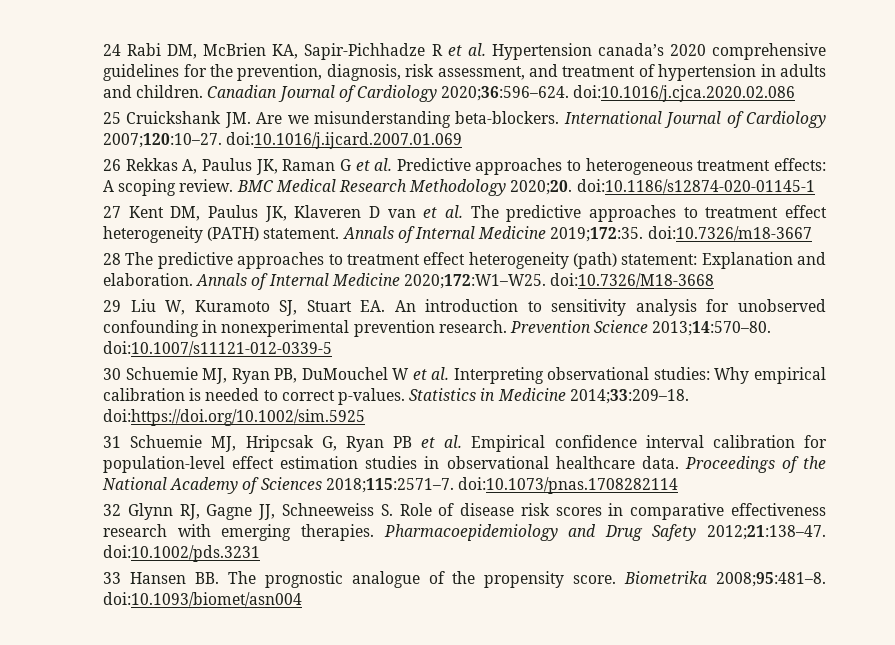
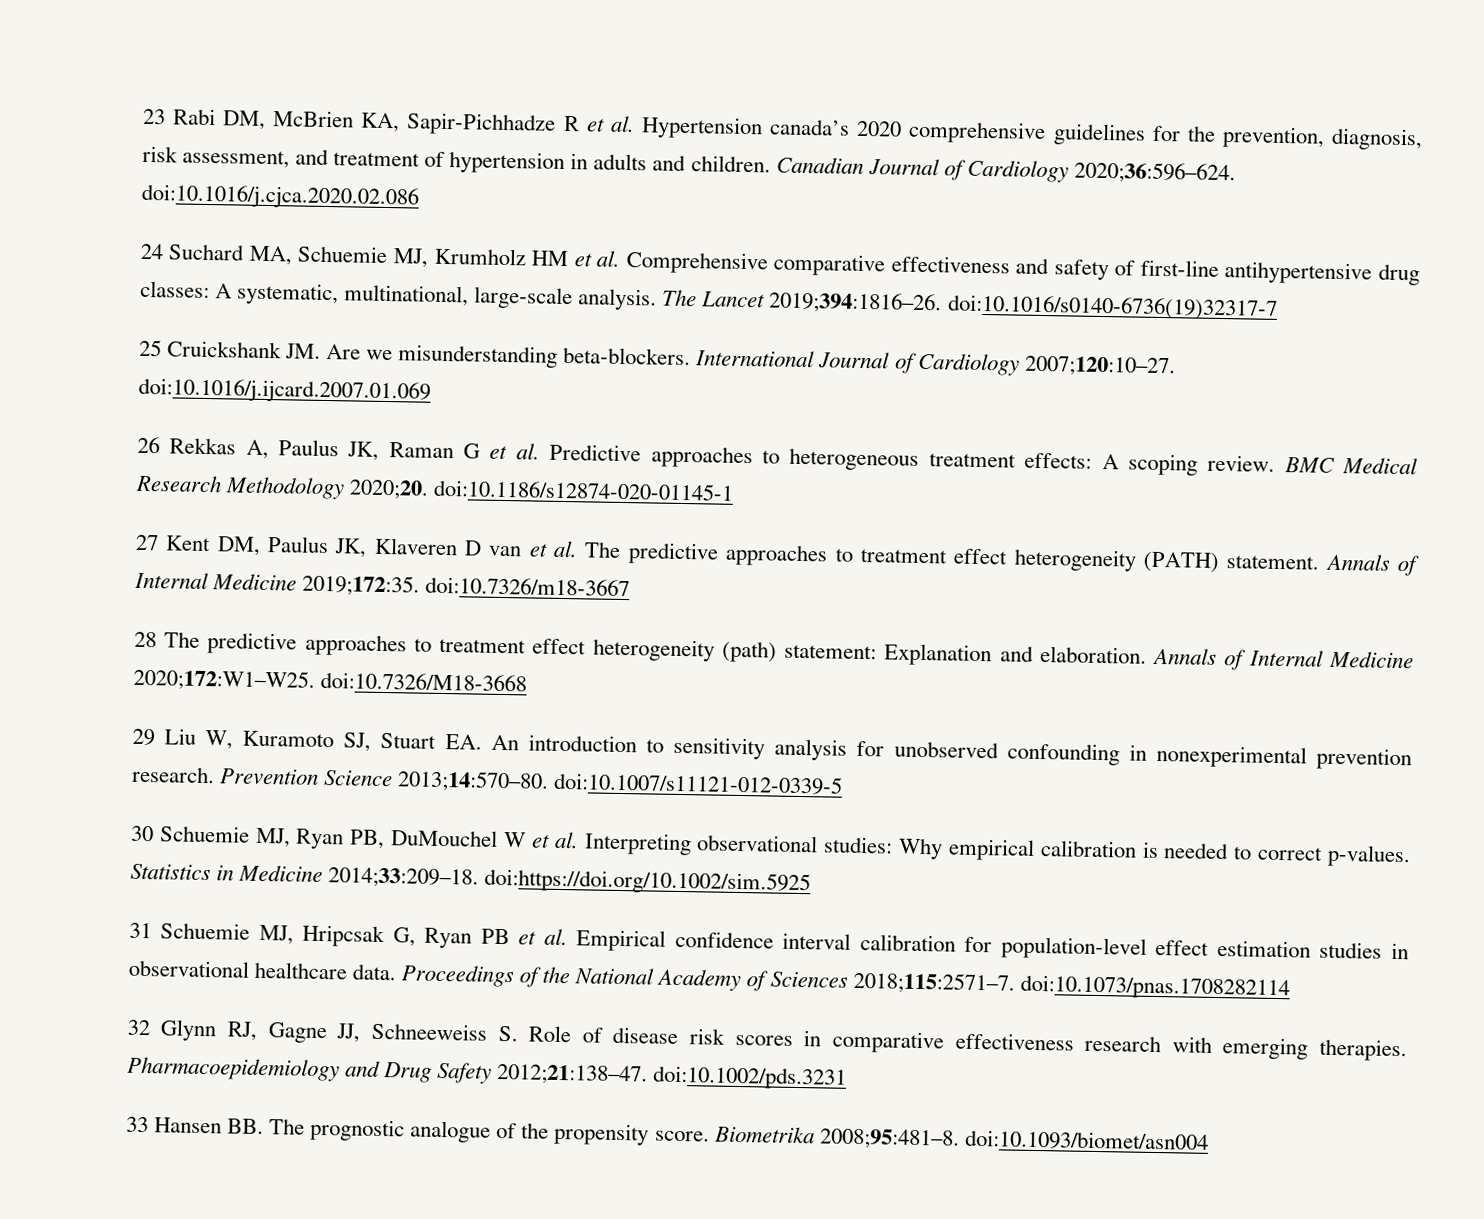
- 24 Rabi DM, McBrien KA, Sapir-Pichhadze R et al. Hypertension canada’s 2020 comprehensive guidelines for the prevention, diagnosis, risk assessment, and treatment of hypertension in adults and children.
+ 23 Rabi DM, McBrien KA, Sapir-Pichhadze R et al. Hypertension canada’s 2020 comprehensive guidelines for the prevention, diagnosis, risk assessment, and treatment of hypertension in adults and children.
+ 24 Suchard MA, Schuemie MJ, Krumholz HM et al. Comprehensive comparative effectiveness and safety of first-line antihypertensive drug classes: A systematic, multinational, large-scale analysis. The Lancet 2019;394:1816–26. doi:10.1016/s0140-6736(19)32317-7

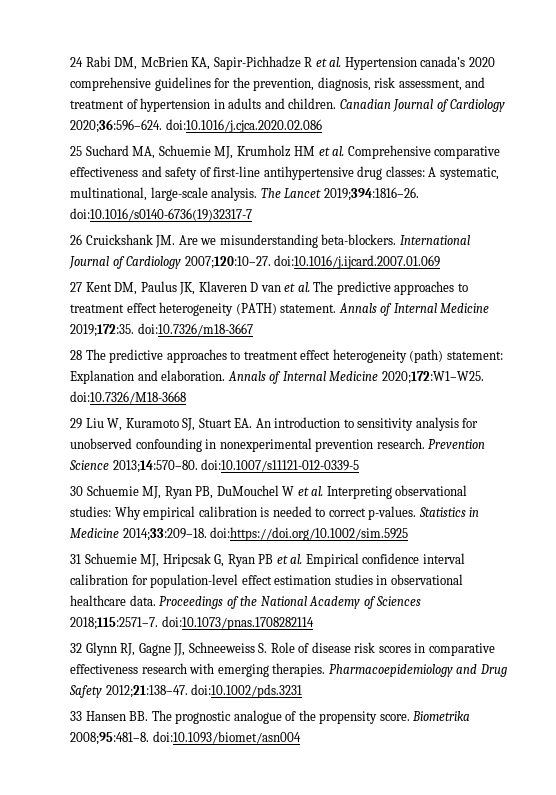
- 23 Rabi DM, McBrien KA, Sapir-Pichhadze R et al. Hypertension canada’s 2020 comprehensive guidelines for the prevention, diagnosis, risk assessment, and treatment of hypertension in adults and children.
+ 24 Rabi DM, McBrien KA, Sapir-Pichhadze R et al. Hypertension canada’s 2020 comprehensive guidelines for the prevention, diagnosis, risk assessment, and treatment of hypertension in adults and children.
- 24 Suchard MA, Schuemie MJ, Krumholz HM et al. Comprehensive comparative effectiveness and safety of first-line antihypertensive drug classes: A systematic, multinational, large-scale analysis.
+ 25 Suchard MA, Schuemie MJ, Krumholz HM et al. Comprehensive comparative effectiveness and safety of first-line antihypertensive drug classes: A systematic, multinational, large-scale analysis.
- 25 Cruickshank JM. Are we misunderstanding beta-blockers.
+ 26 Cruickshank JM. Are we misunderstanding beta-blockers.
- 26 Rekkas A, Paulus JK, Raman G et al. Predictive approaches to heterogeneous treatment effects: A scoping review. BMC Medical Research Methodology 2020;20. doi:10.1186/s12874-020-01145-1

